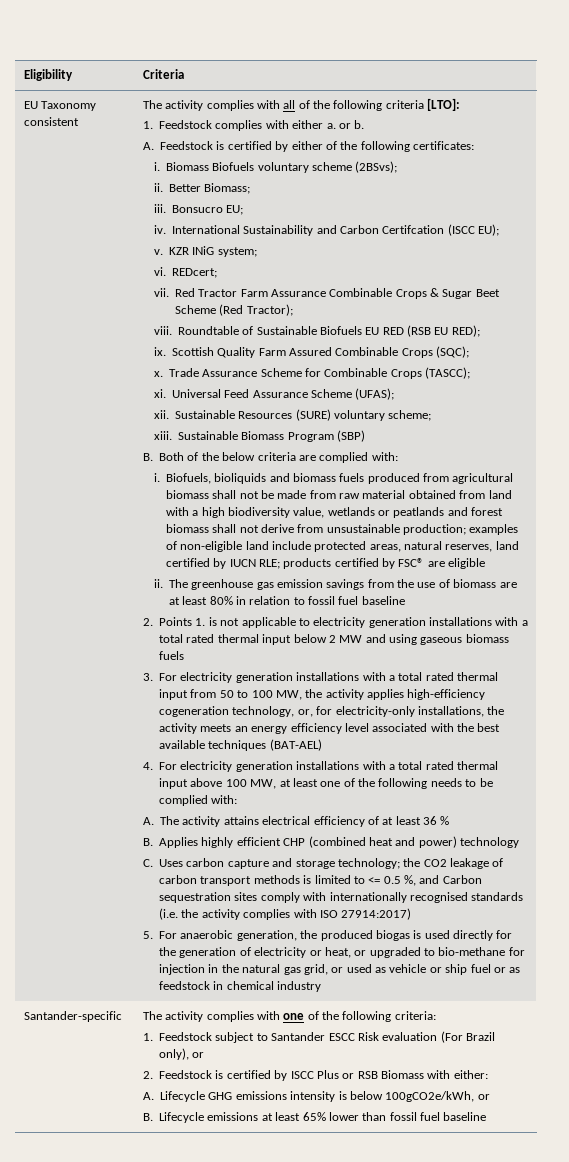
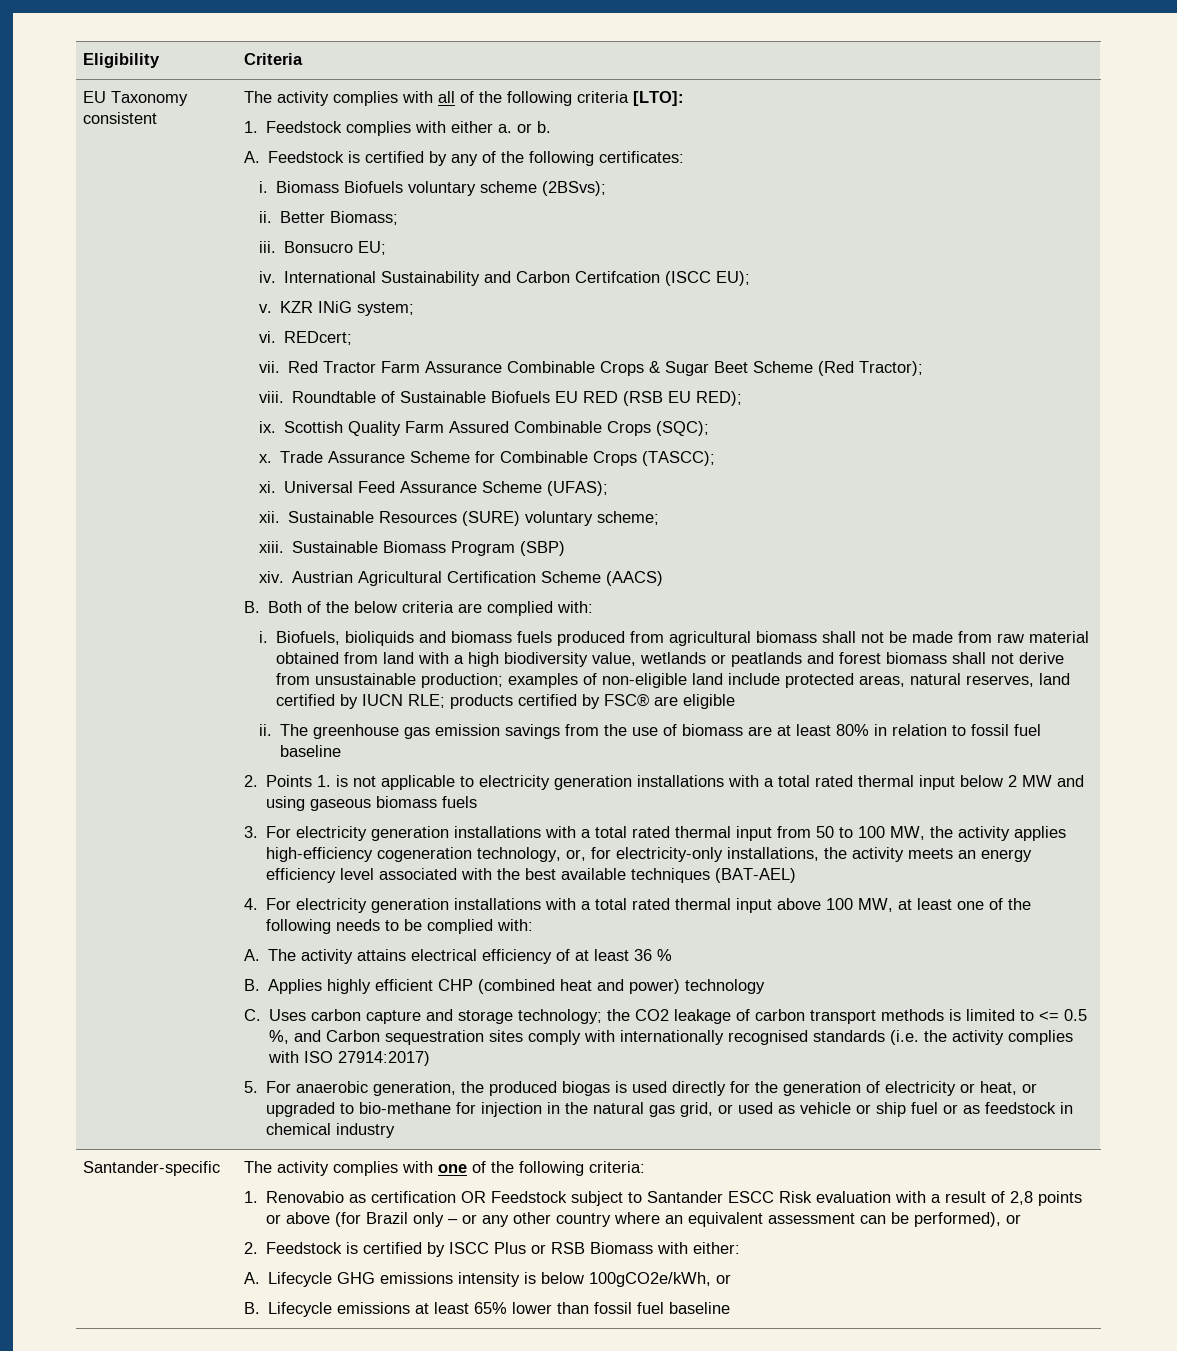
- A. Feedstock is certified by either of the following certificates:
+ A. Feedstock is certified by any of the following certificates:
+ xiv. Austrian Agricultural Certification Scheme (AACS)
- 1. Feedstock subject to Santander ESCC Risk evaluation (For Brazil only), or
+ 1. Renovabio as certification OR Feedstock subject to Santander ESCC Risk evaluation with a result of 2,8 points or above (for Brazil only – or any other country where an equivalent assessment can be performed), or

